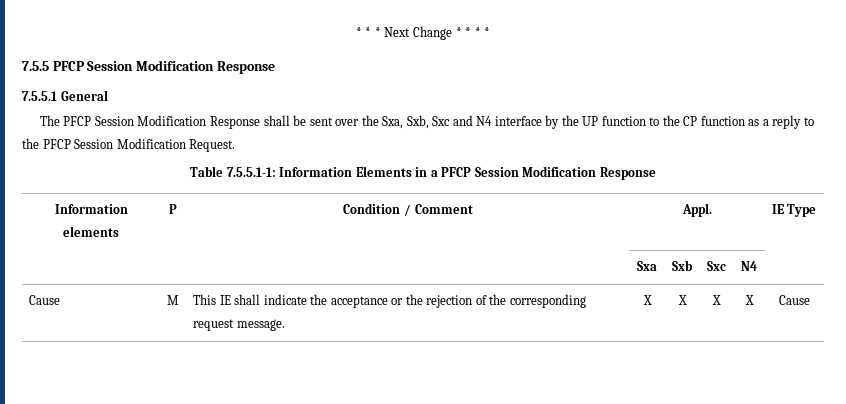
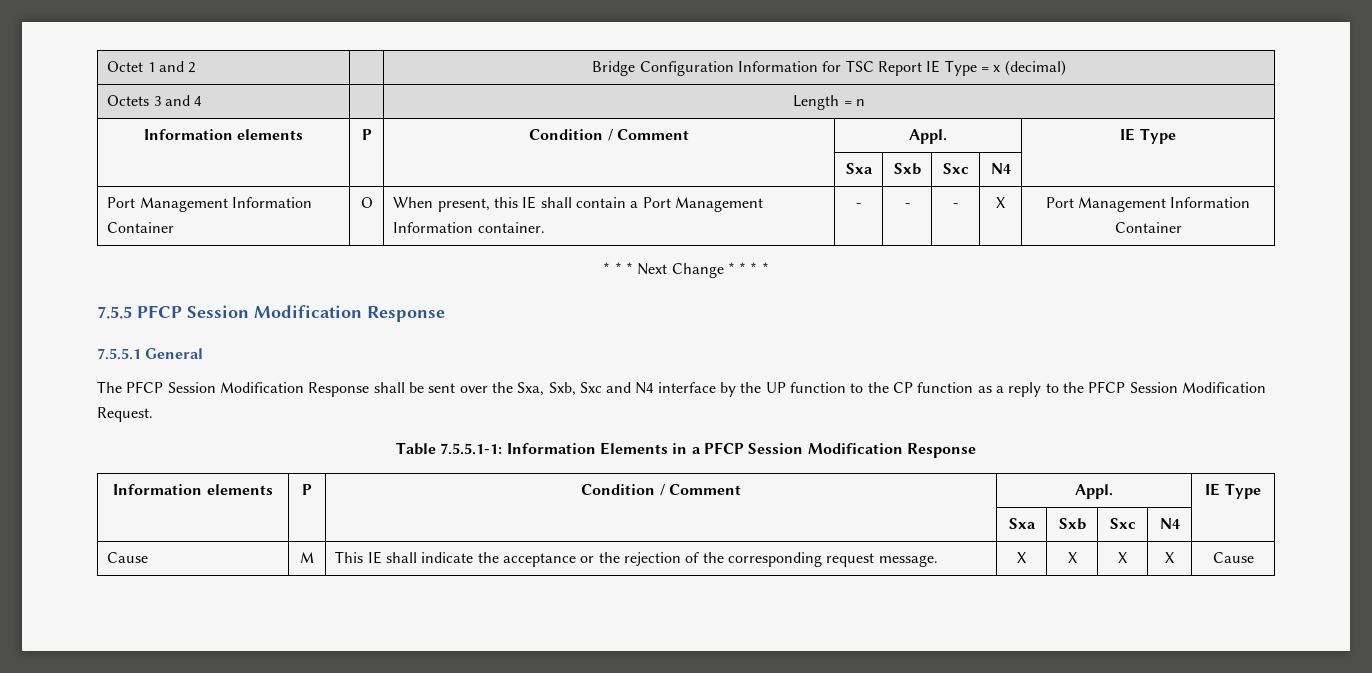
+ Octet 1 and 2 | | Bridge Configuration Information for TSC Report IE Type = x (decimal)
+ Octets 3 and 4 | | Length = n
+ Information elements | P | Condition / Comment | Appl. | IE Type
+ | | | Sxa | Sxb | Sxc | N4 |
+ Port Management Information Container | O | When present, this IE shall contain a Port Management Information container. | - | - | - | X | Port Management Information Container

